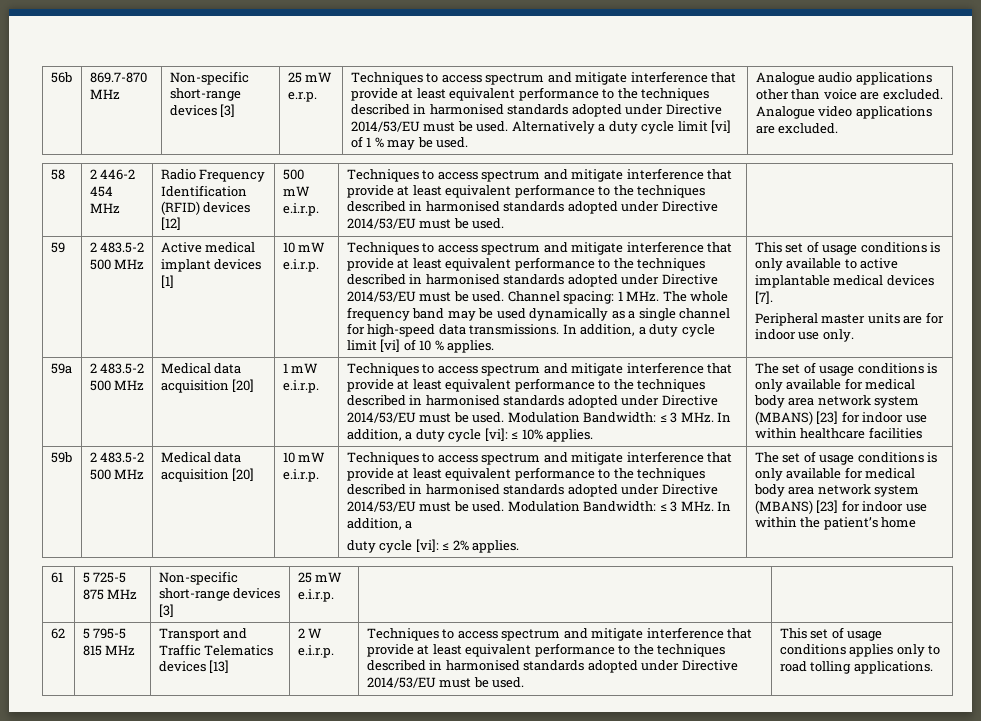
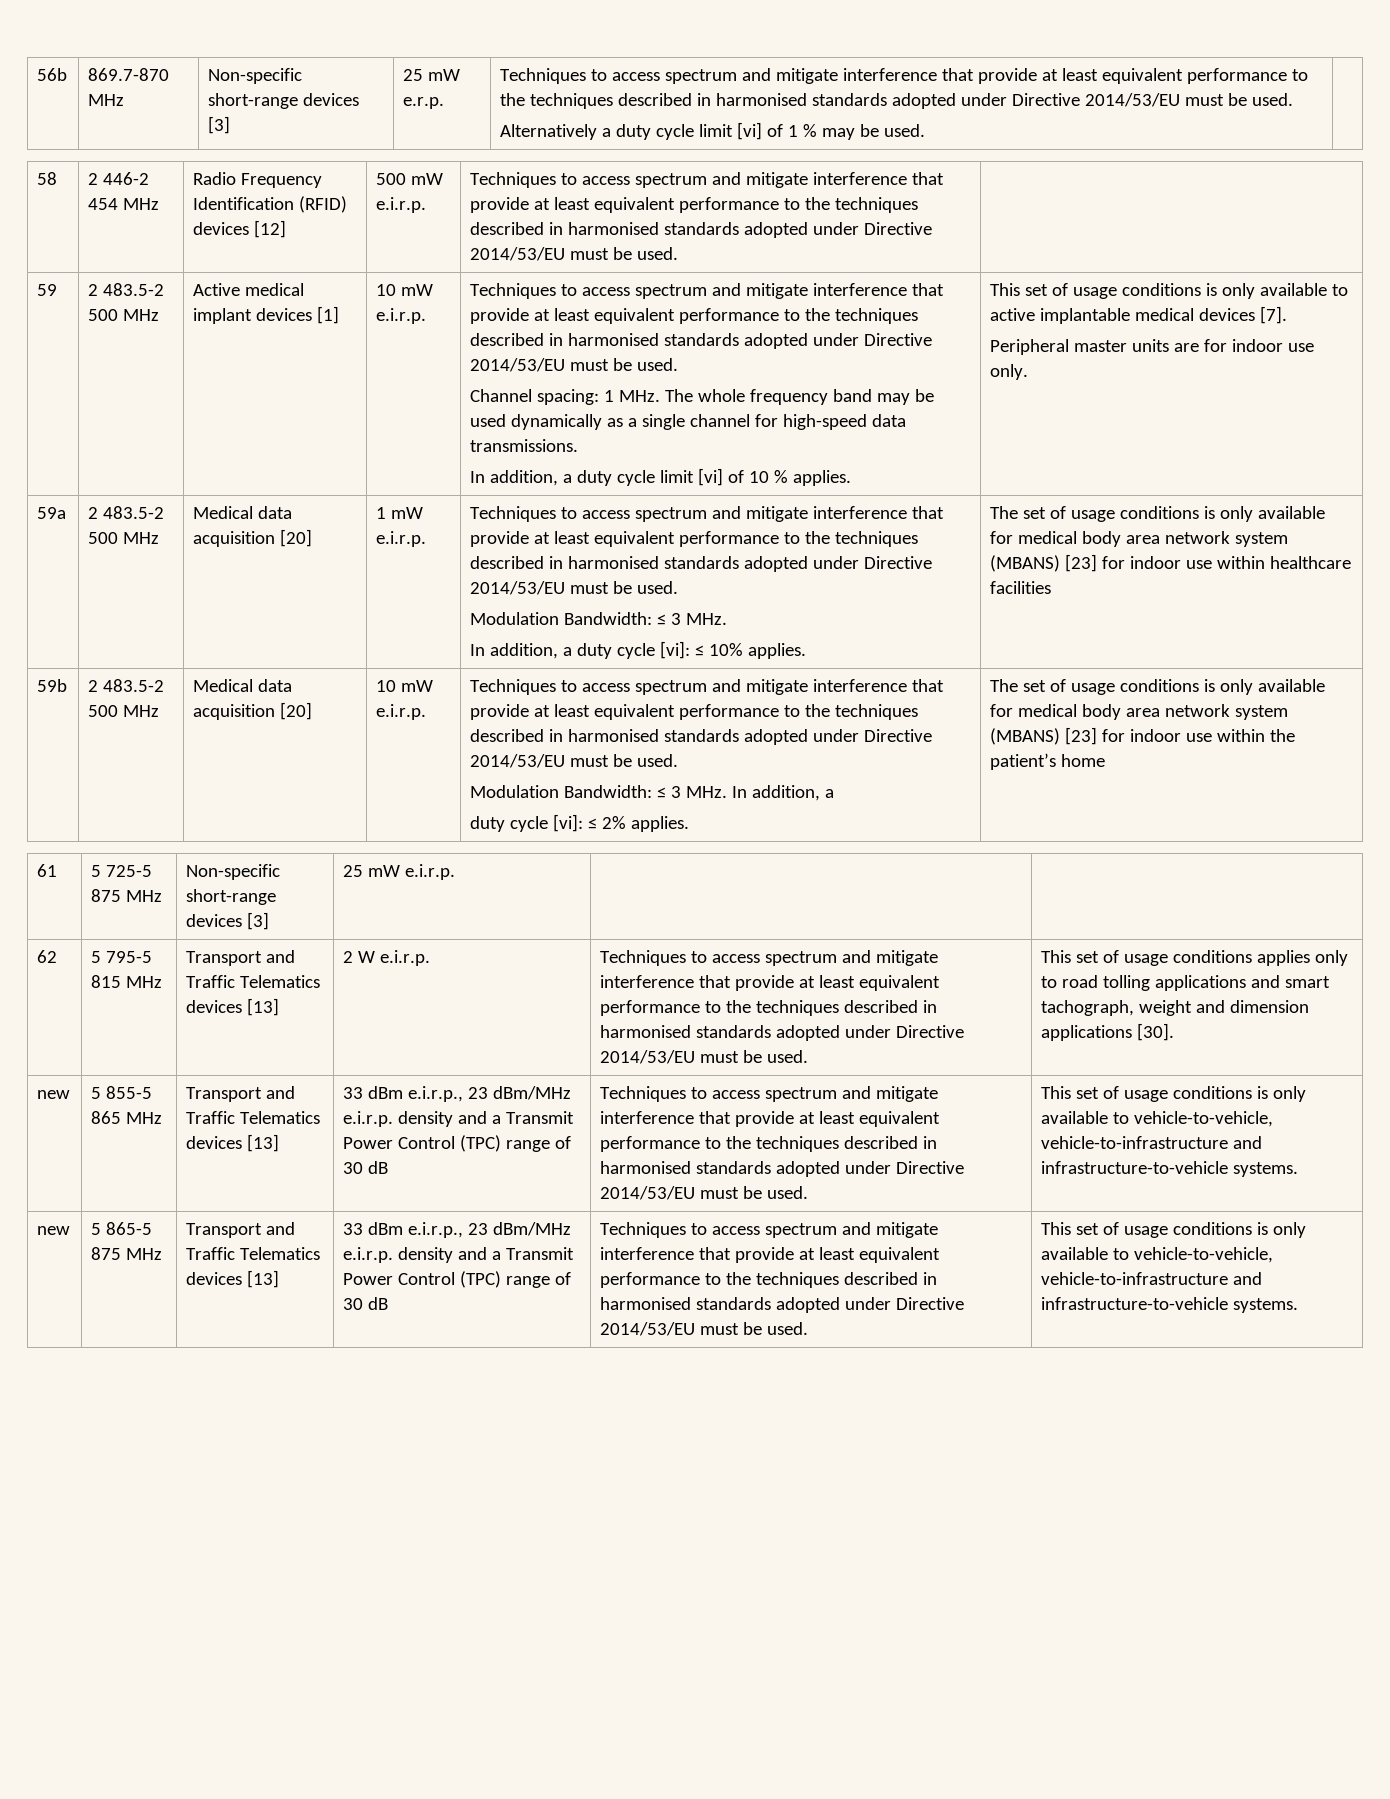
- 25 mW e.r.p. | Techniques to access spectrum and mitigate interference that provide at least equivalent performance to the techniques described in harmonised standards adopted under Directive 2014/53/EU must be used. Alternatively a duty cycle limit [vi] of 1 % may be used.
+ 25 mW e.r.p. | Techniques to access spectrum and mitigate interference that provide at least equivalent performance to the techniques described in harmonised standards adopted under Directive 2014/53/EU must be used.
+ Alternatively a duty cycle limit [vi] of 1 % may be used.
- Analogue audio applications other than voice are excluded. Analogue video applications are excluded.
- Active medical implant devices [1] | 10 mW e.i.r.p. | Techniques to access spectrum and mitigate interference that provide at least equivalent performance to the techniques described in harmonised standards adopted under Directive 2014/53/EU must be used. Channel spacing:
+ Active medical implant devices [1] | 10 mW e.i.r.p. | Techniques to access spectrum and mitigate interference that provide at least equivalent performance to the techniques described in harmonised standards adopted under Directive 2014/53/EU must be used.
+ Channel spacing:
- 1 MHz. The whole frequency band may be used dynamically as a single channel for high-speed data transmissions. In addition, a duty cycle limit [vi] of 10 % applies.
+ 1 MHz. The whole frequency band may be used dynamically as a single channel for high-speed data transmissions.
+ In addition, a duty cycle limit [vi] of 10 % applies.
- 1 mW e.i.r.p. | Techniques to access spectrum and mitigate interference that provide at least equivalent performance to the techniques described in harmonised standards adopted under Directive 2014/53/EU must be used. Modulation Bandwidth: ≤ 3 MHz. In addition, a duty cycle [vi]: ≤ 10% applies.
+ 1 mW e.i.r.p. | Techniques to access spectrum and mitigate interference that provide at least equivalent performance to the techniques described in harmonised standards adopted under Directive 2014/53/EU must be used.
+ Modulation Bandwidth: ≤ 3 MHz.
+ In addition, a duty cycle [vi]: ≤ 10% applies.
- Medical data acquisition [20] | 10 mW e.i.r.p. | Techniques to access spectrum and mitigate interference that provide at least equivalent performance to the techniques described in harmonised standards adopted under Directive 2014/53/EU must be used. Modulation Bandwidth: ≤ 3 MHz. In addition, a
+ Medical data acquisition [20] | 10 mW e.i.r.p. | Techniques to access spectrum and mitigate interference that provide at least equivalent performance to the techniques described in harmonised standards adopted under Directive 2014/53/EU must be used.
+ Modulation Bandwidth: ≤ 3 MHz. In addition, a
- This set of usage conditions applies only to road tolling applications.
+ This set of usage conditions applies only to road tolling applications and smart tachograph, weight and dimension applications [30].
+ new | 5 855-5 865 MHz | Transport and Traffic Telematics devices [13] | 33 dBm e.i.r.p., 23 dBm/MHz e.i.r.p. density and a Transmit Power Control (TPC) range of 30 dB | Techniques to access spectrum and mitigate interference that provide at least equivalent performance to the techniques described in harmonised standards adopted under Directive 2014/53/EU must be used. | This set of usage conditions is only available to vehicle-to-vehicle, vehicle-to-infrastructure and infrastructure-to-vehicle systems.
+ new | 5 865-5 875 MHz | Transport and Traffic Telematics devices [13] | 33 dBm e.i.r.p., 23 dBm/MHz e.i.r.p. density and a Transmit Power Control (TPC) range of 30 dB | Techniques to access spectrum and mitigate interference that provide at least equivalent performance to the techniques described in harmonised standards adopted under Directive 2014/53/EU must be used. | This set of usage conditions is only available to vehicle-to-vehicle, vehicle-to-infrastructure and infrastructure-to-vehicle systems.

